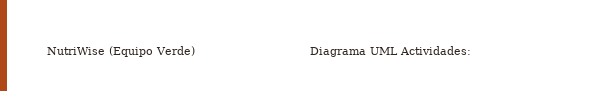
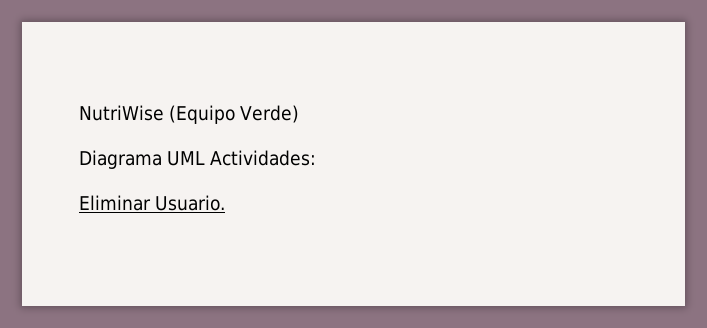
+ Eliminar Usuario.

